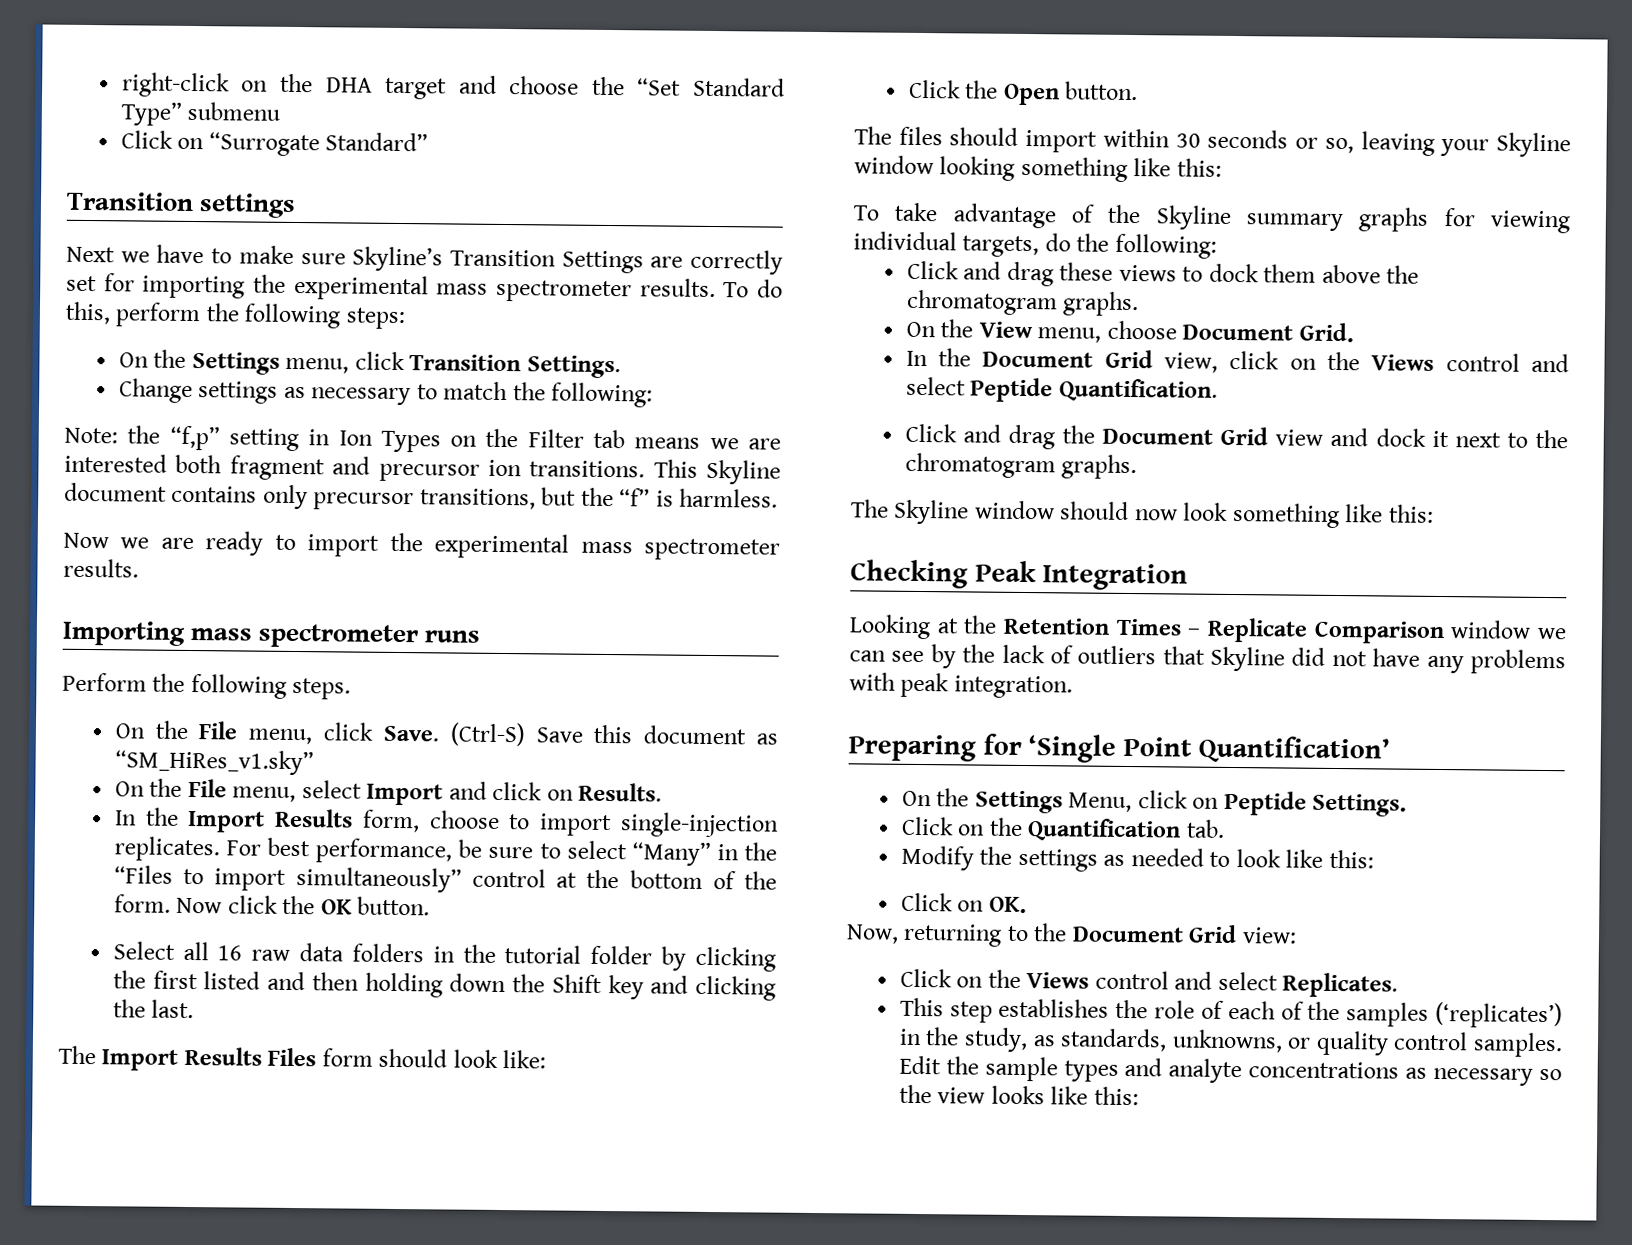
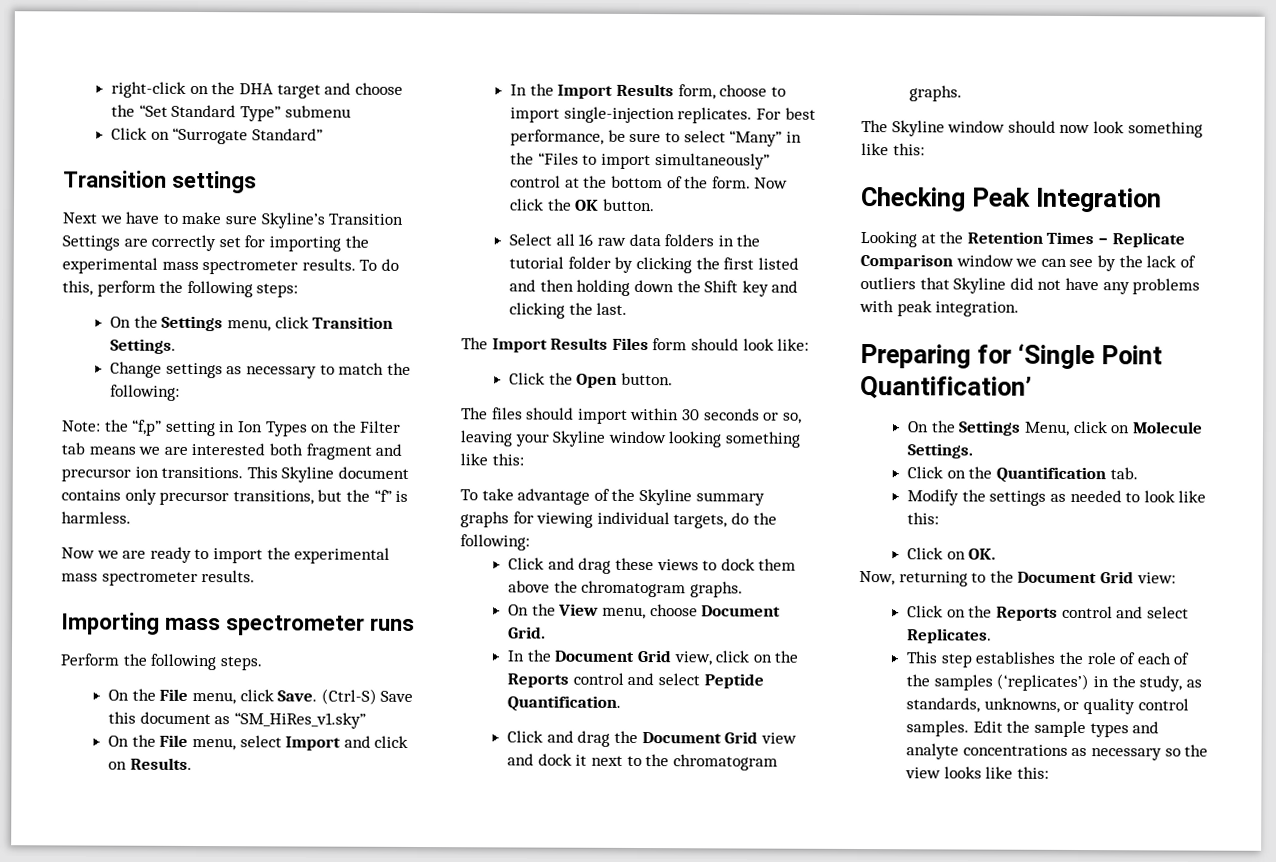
- In the Document Grid view, click on the Views control and select Peptide Quantification.
+ In the Document Grid view, click on the Reports control and select Peptide Quantification.
- On the Settings Menu, click on Peptide Settings.
+ On the Settings Menu, click on Molecule Settings.
- Click on the Views control and select Replicates.
+ Click on the Reports control and select Replicates.

